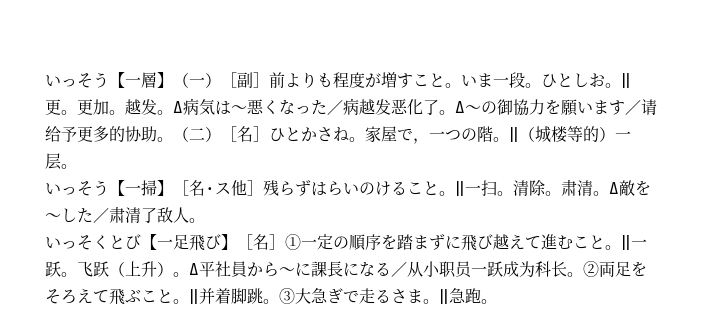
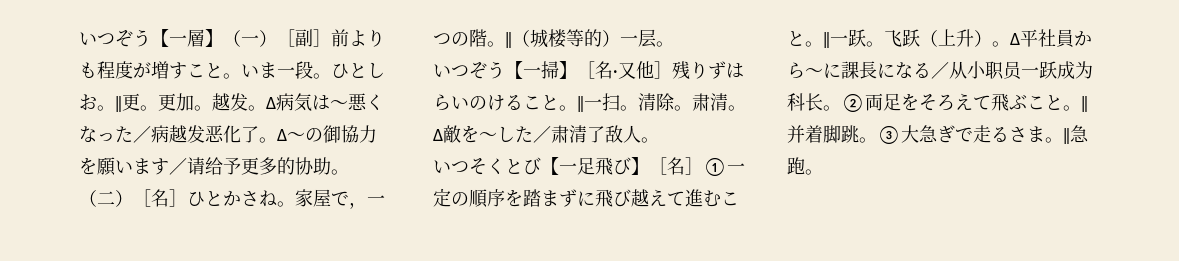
- いっそう【一層】（一）［副］前よりも程度が増すこと。
+ いつぞう【一層】（一）［副］前よりも程度が増すこと。
- いっそう【一掃】［名·ス他］残らずはらいのけること。
+ いつぞう【一掃】［名·又他］残りずはらいのけること。
- いっそくとび【一足飛び】［名］①一定の順序を踏まずに飛び越えて進むこと。
+ いつそくとび【一足飛び】［名］①一定の順序を踏まずに飛び越えて進むこと。

